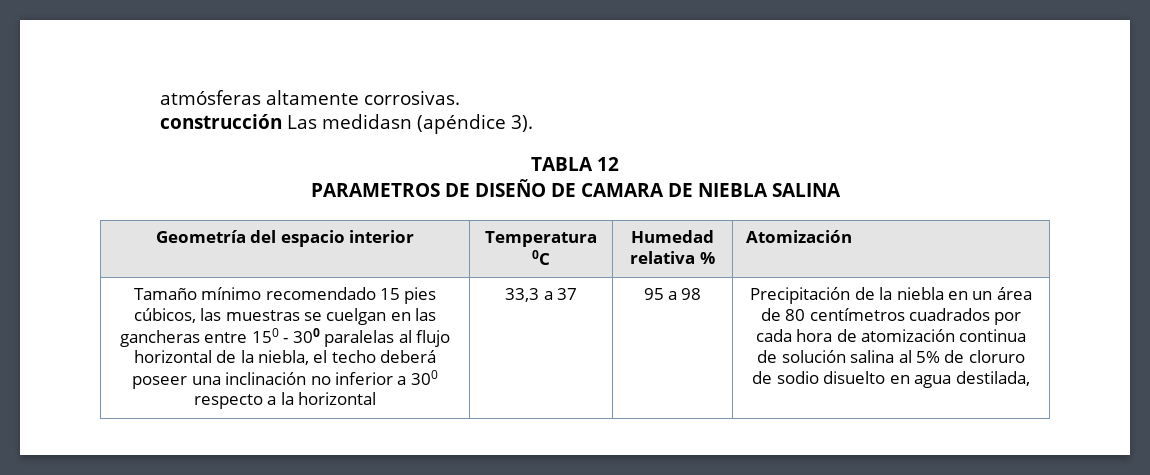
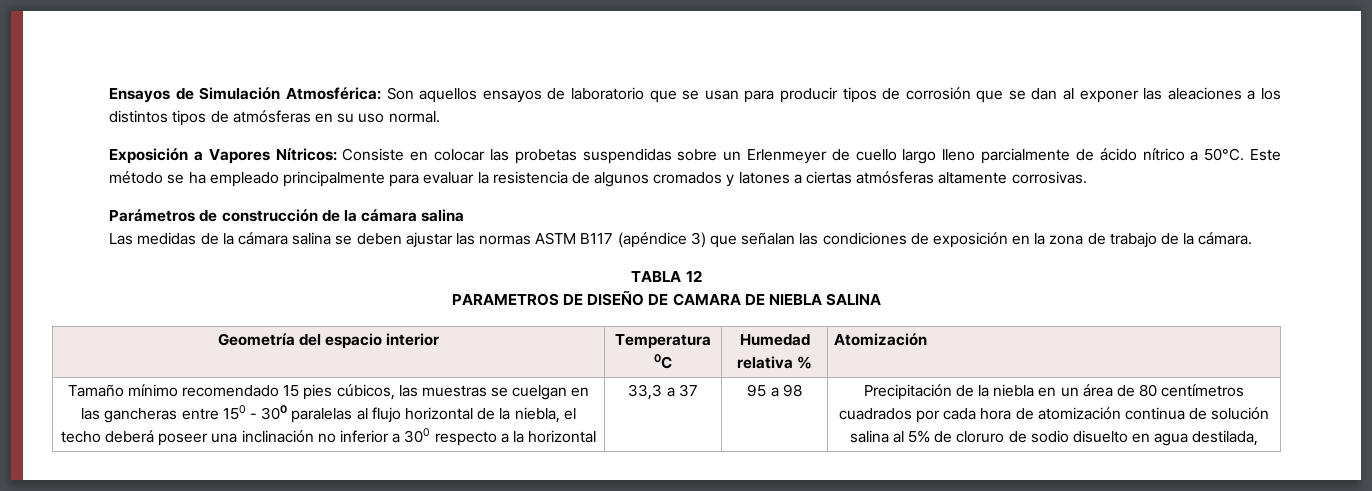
- atmósferas altamente corrosivas.
- construcción Las medidasn (apéndice 3).
+ Ensayos de Simulación Atmosférica: Son aquellos ensayos de laboratorio que se usan para producir tipos de corrosión que se dan al exponer las aleaciones a los distintos tipos de atmósferas en su uso normal.
+ Exposición a Vapores Nítricos: Consiste en colocar las probetas suspendidas sobre un Erlenmeyer de cuello largo lleno parcialmente de ácido nítrico a 50°C. Este método se ha empleado principalmente para evaluar la resistencia de algunos cromados y latones a ciertas atmósferas altamente corrosivas.
+ Parámetros de construcción de la cámara salina
+ Las medidas de la cámara salina se deben ajustar las normas ASTM B117 (apéndice 3) que señalan las condiciones de exposición en la zona de trabajo de la cámara.

